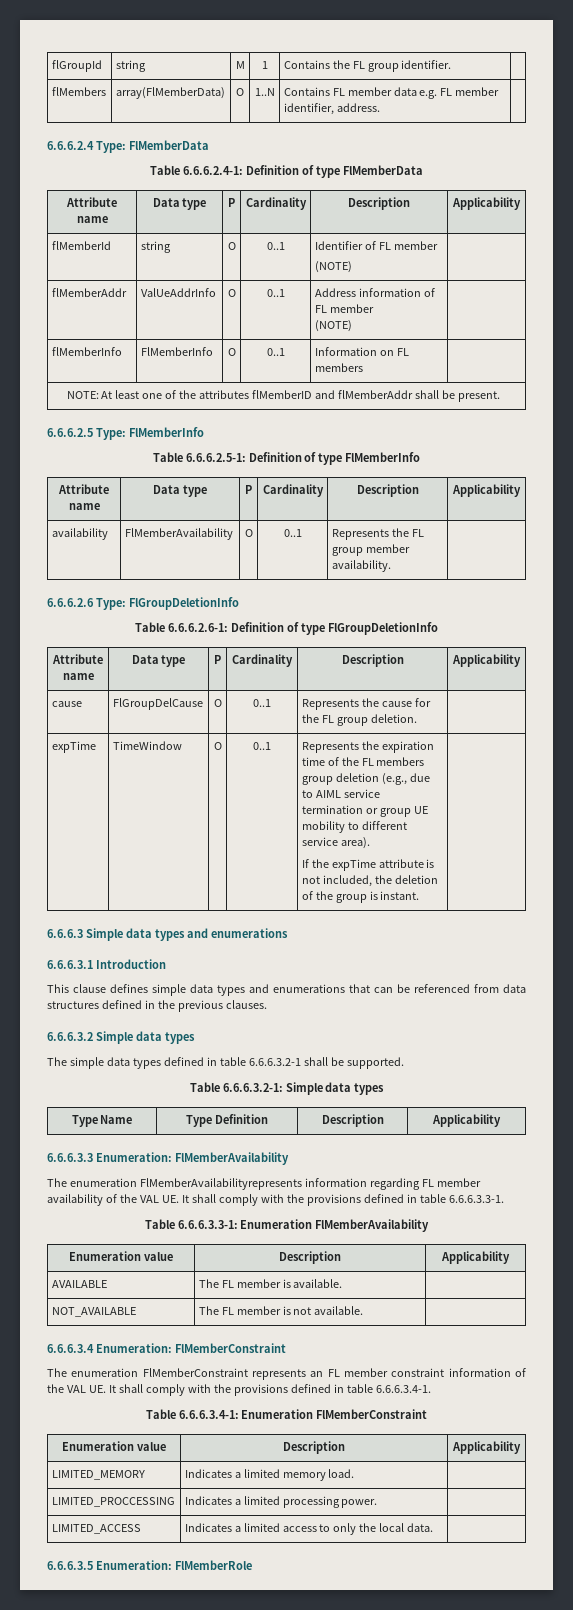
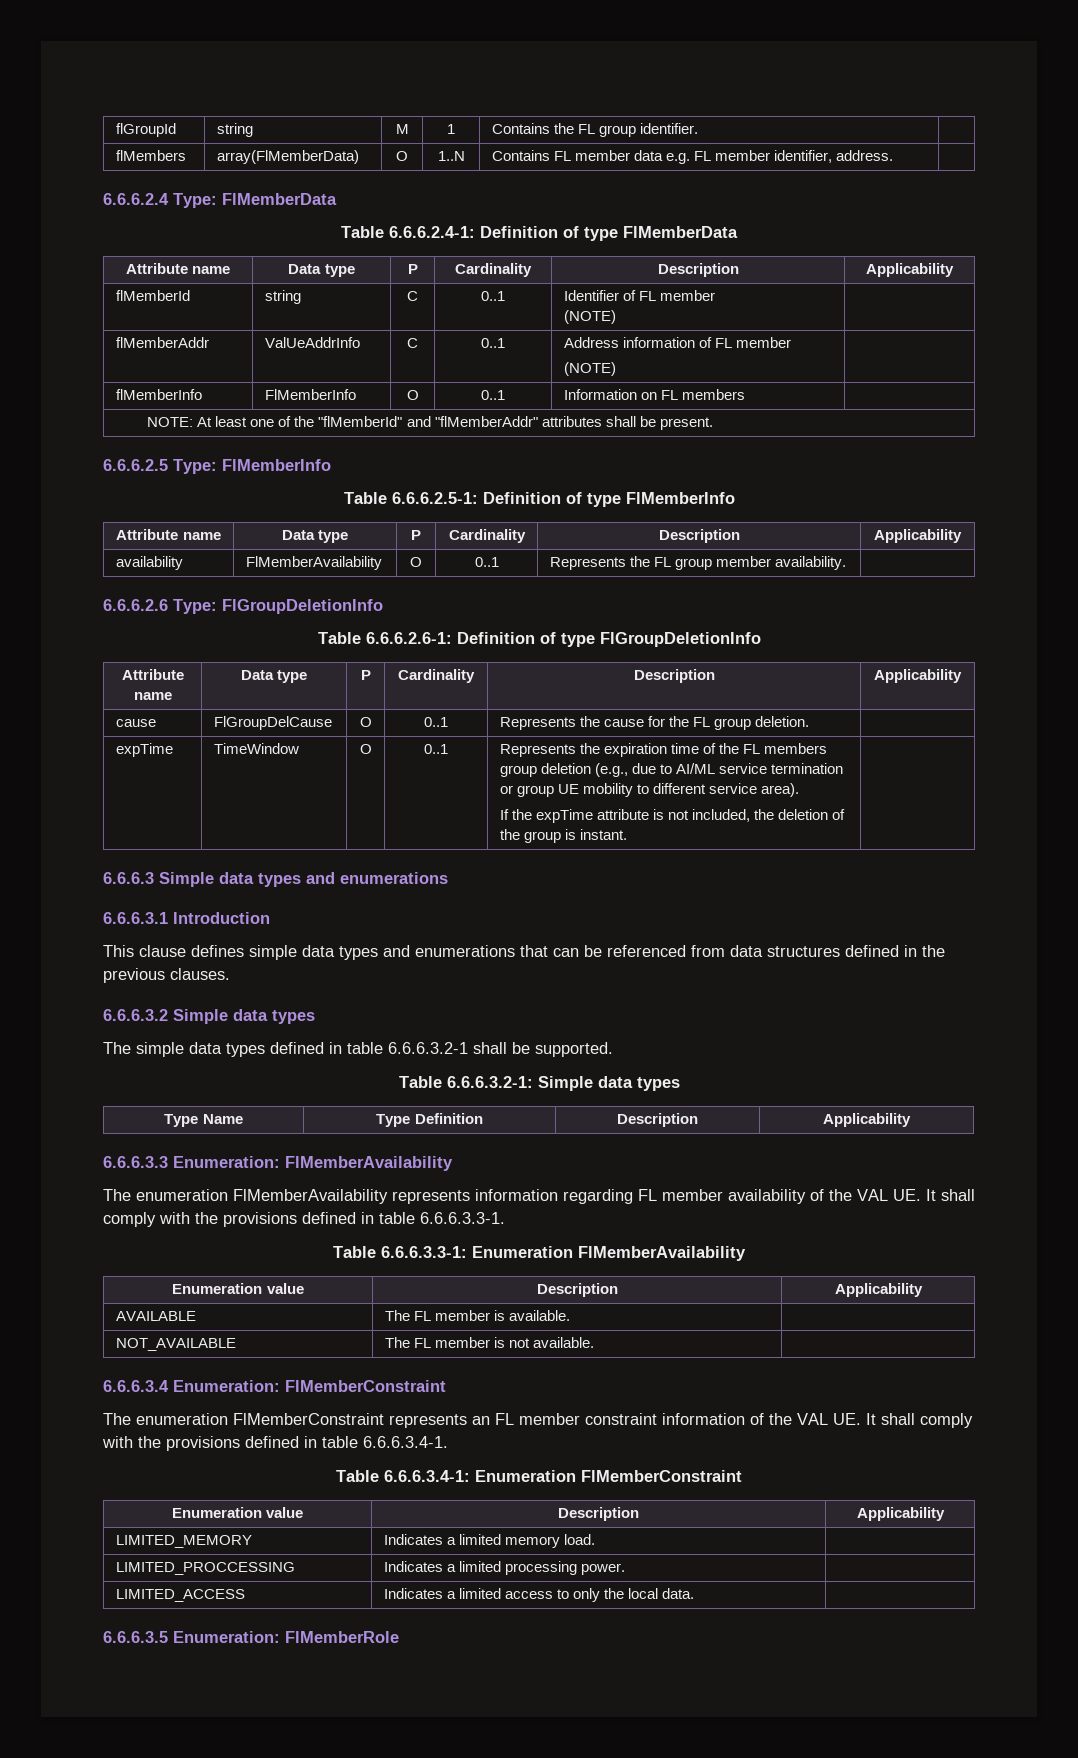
- flMemberId | string | O | 0..1 | Identifier of FL member
+ flMemberId | string | C | 0..1 | Identifier of FL member
- flMemberAddr | ValUeAddrInfo | O | 0..1 | Address information of FL member
+ flMemberAddr | ValUeAddrInfo | C | 0..1 | Address information of FL member
- NOTE: At least one of the attributes flMemberID and flMemberAddr shall be present.
+ NOTE: At least one of the "flMemberId" and "flMemberAddr" attributes shall be present.
- Represents the expiration time of the FL members group deletion (e.g., due to AIML service termination or group UE mobility to different service area).
+ Represents the expiration time of the FL members group deletion (e.g., due to AI/ML service termination or group UE mobility to different service area).
- The enumeration FlMemberAvailabilityrepresents information regarding FL member availability of the VAL UE. It shall comply with the provisions defined in table 6.6.6.3.3-1.
+ The enumeration FlMemberAvailability represents information regarding FL member availability of the VAL UE. It shall comply with the provisions defined in table 6.6.6.3.3-1.

